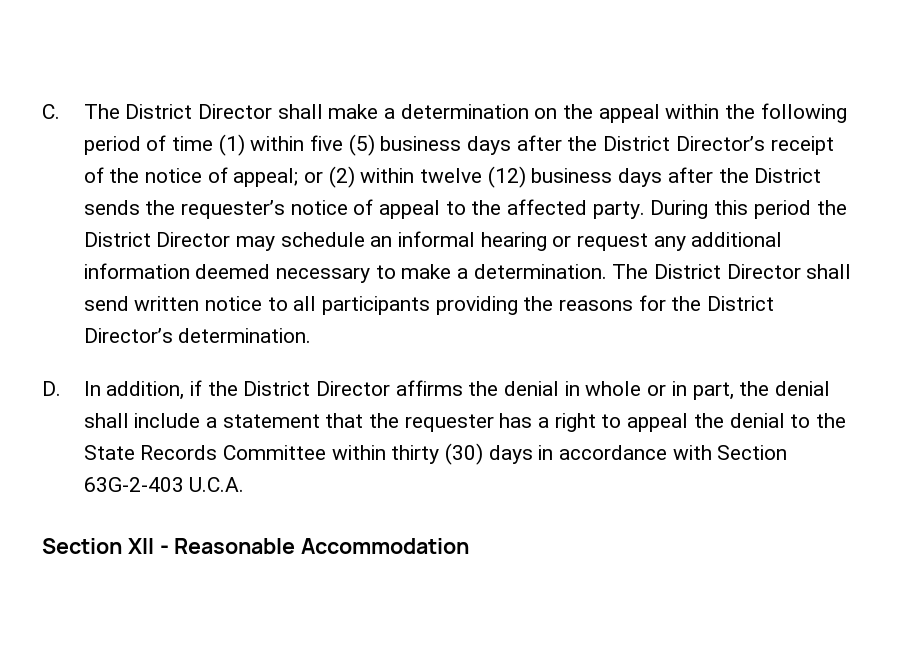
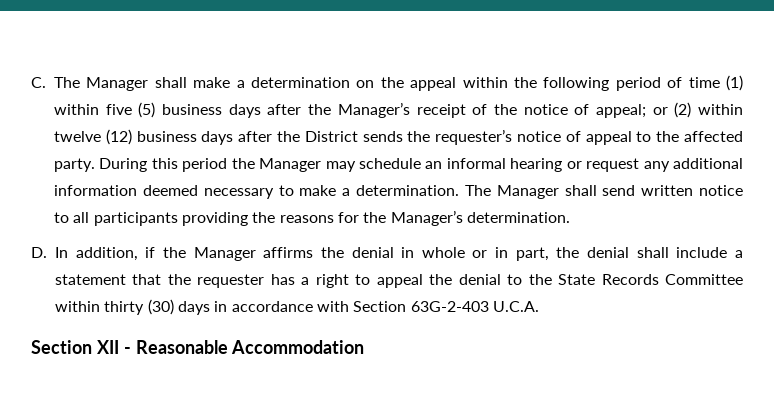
- C. The District Director shall make a determination on the appeal within the following period of time (1) within five (5) business days after the District Director’s receipt of the notice of appeal; or (2) within twelve (12) business days after the District sends the requester’s notice of appeal to the affected party.
+ C. The Manager shall make a determination on the appeal within the following period of time (1) within five (5) business days after the Manager’s receipt of the notice of appeal; or (2) within twelve (12) business days after the District sends the requester’s notice of appeal to the affected party.
- During this period the District Director may schedule an informal hearing or request any additional information deemed necessary to make a determination.
+ During this period the Manager may schedule an informal hearing or request any additional information deemed necessary to make a determination.
- The District Director shall send written notice to all participants providing the reasons for the District Director’s determination.
+ The Manager shall send written notice to all participants providing the reasons for the Manager’s determination.
- D. In addition, if the District Director affirms the denial in whole or in part, the denial shall include a statement that the requester has a right to appeal the denial to the State Records Committee within thirty (30) days in accordance with Section 63G-2-403 U.C.A.
+ D. In addition, if the Manager affirms the denial in whole or in part, the denial shall include a statement that the requester has a right to appeal the denial to the State Records Committee within thirty (30) days in accordance with Section 63G-2-403 U.C.A.

